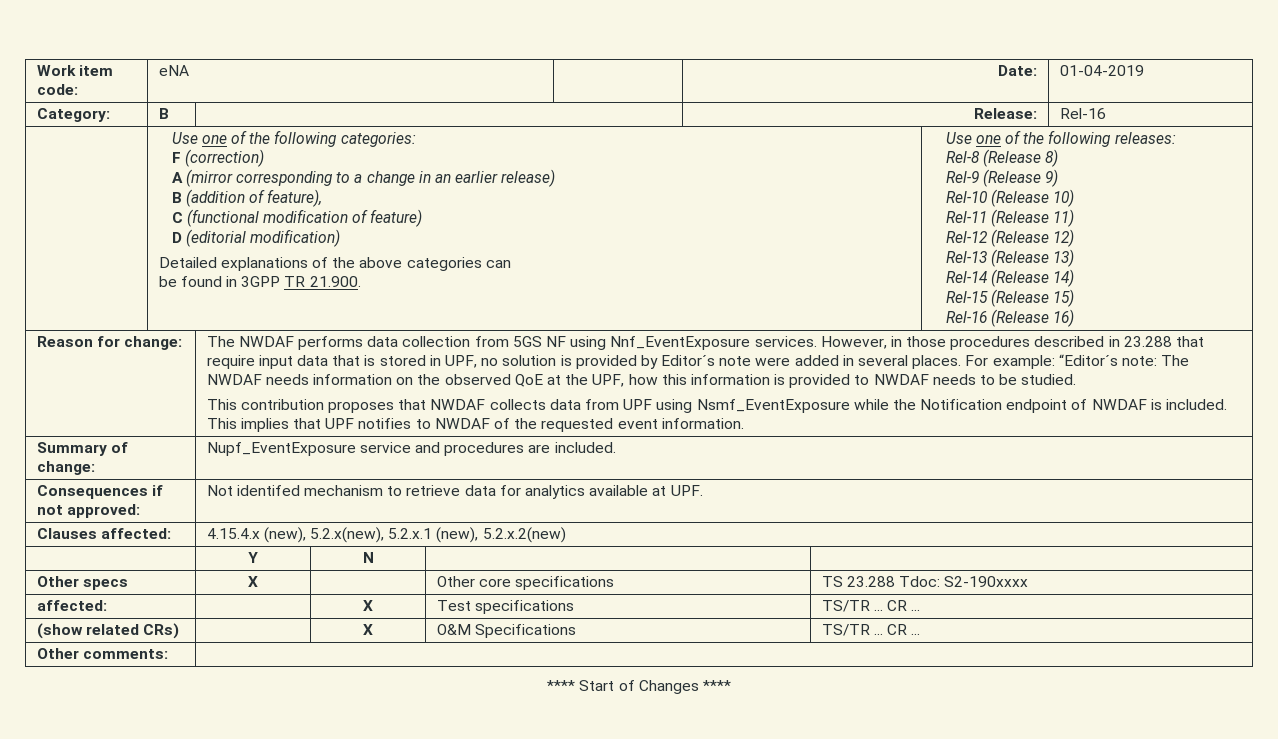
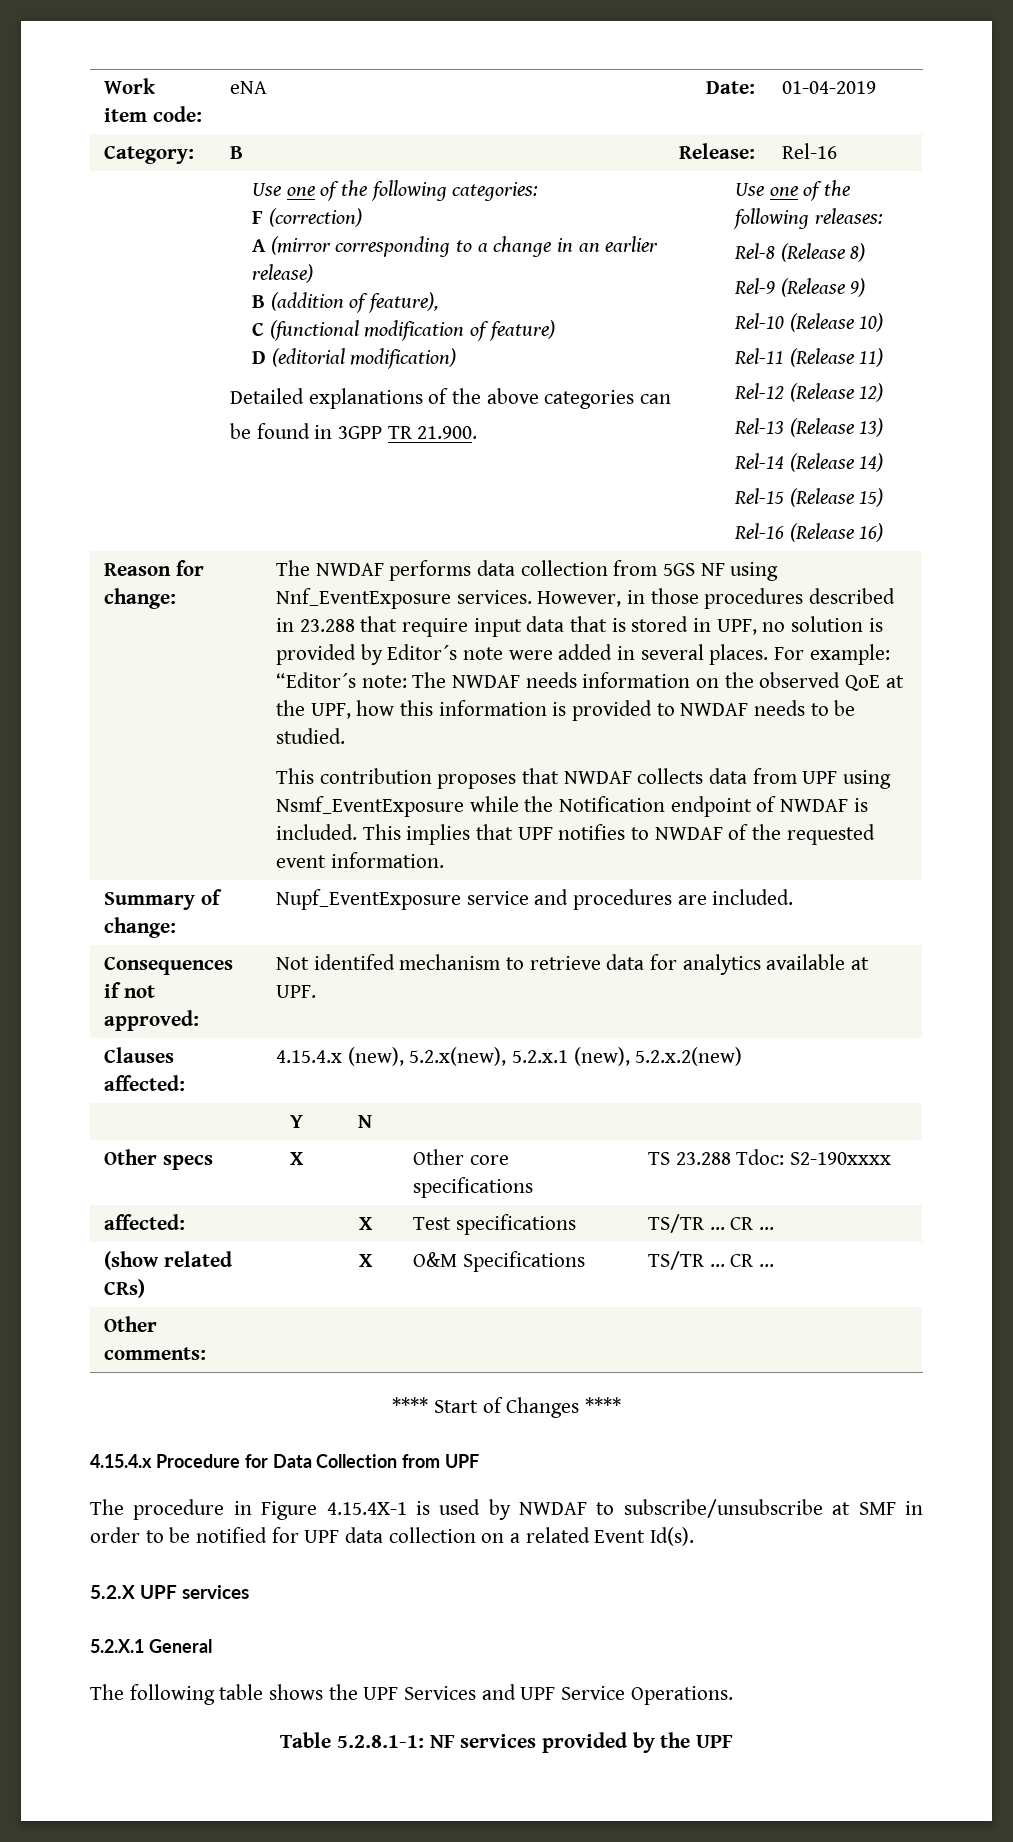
+ 4.15.4.x Procedure for Data Collection from UPF
+ The procedure in Figure 4.15.4X-1 is used by NWDAF to subscribe/unsubscribe at SMF in order to be notified for UPF data collection on a related Event Id(s).
+ 5.2.X UPF services
+ 5.2.X.1 General
+ The following table shows the UPF Services and UPF Service Operations.
+ Table 5.2.8.1-1: NF services provided by the UPF

